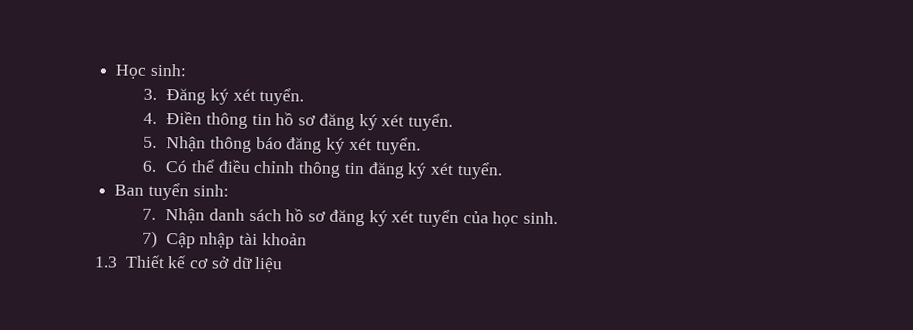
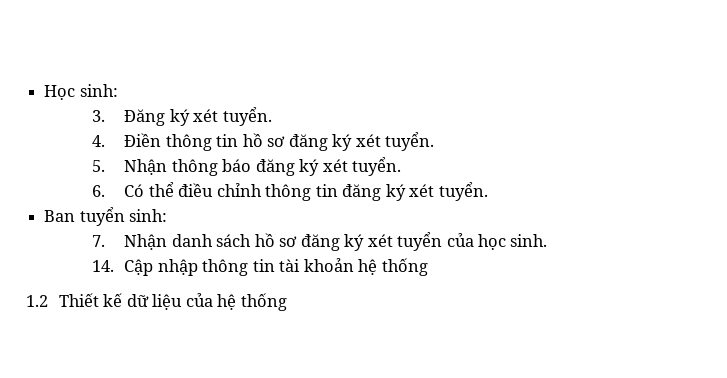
- 7) Cập nhập tài khoản
- 1.3 Thiết kế cơ sở dữ liệu
+ 14. Cập nhập thông tin tài khoản hệ thống
+ 1.2 Thiết kế dữ liệu của hệ thống

